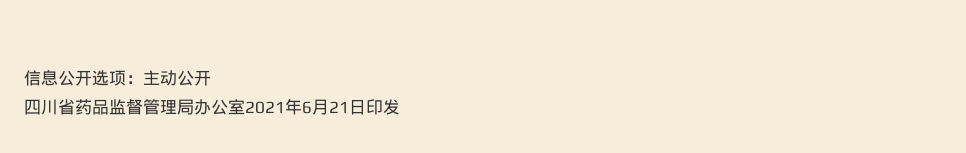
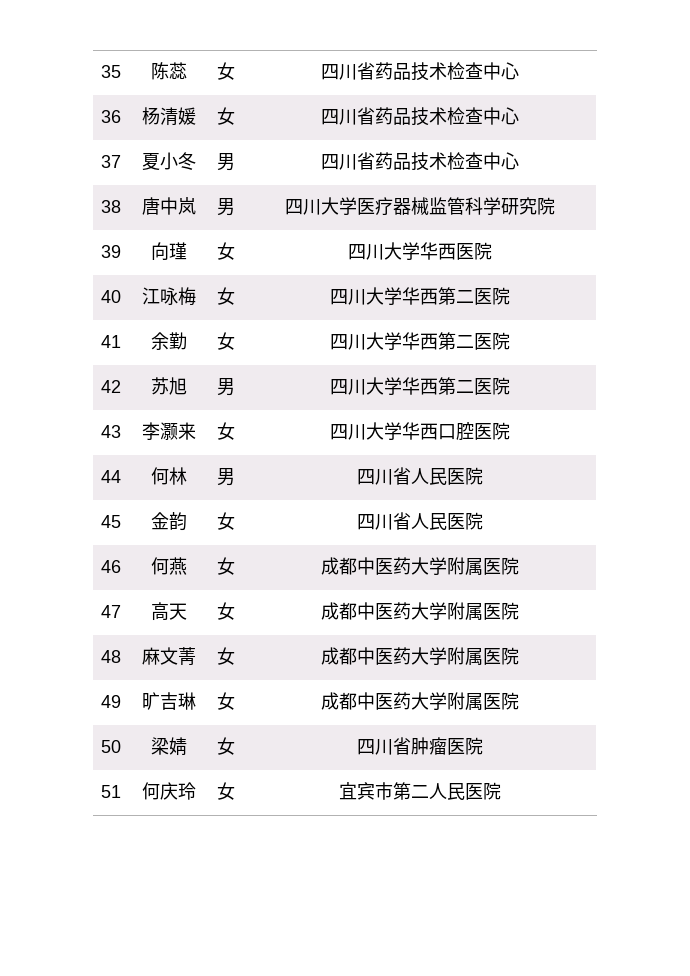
- 信息公开选项：主动公开
- 四川省药品监督管理局办公室2021年6月21日印发
+ 35 | 陈蕊 | 女 | 四川省药品技术检查中心
+ 36 | 杨清媛 | 女 | 四川省药品技术检查中心
+ 37 | 夏小冬 | 男 | 四川省药品技术检查中心
+ 38 | 唐中岚 | 男 | 四川大学医疗器械监管科学研究院
+ 39 | 向瑾 | 女 | 四川大学华西医院
+ 40 | 江咏梅 | 女 | 四川大学华西第二医院
+ 41 | 余勤 | 女 | 四川大学华西第二医院
+ 42 | 苏旭 | 男 | 四川大学华西第二医院
+ 43 | 李灏来 | 女 | 四川大学华西口腔医院
+ 44 | 何林 | 男 | 四川省人民医院
+ 45 | 金韵 | 女 | 四川省人民医院
+ 46 | 何燕 | 女 | 成都中医药大学附属医院
+ 47 | 高天 | 女 | 成都中医药大学附属医院
+ 48 | 麻文菁 | 女 | 成都中医药大学附属医院
+ 49 | 旷吉琳 | 女 | 成都中医药大学附属医院
+ 50 | 梁婧 | 女 | 四川省肿瘤医院
+ 51 | 何庆玲 | 女 | 宜宾市第二人民医院

